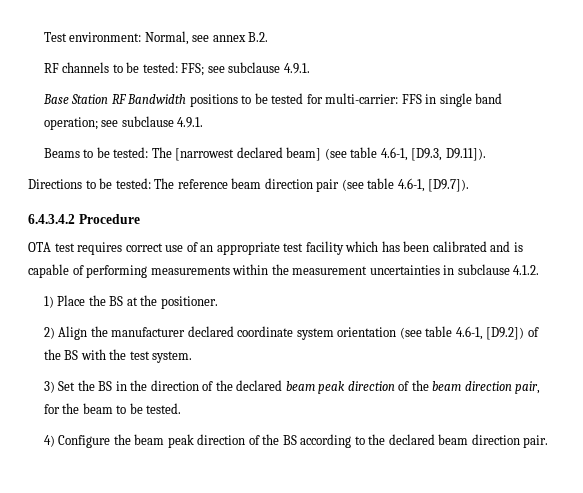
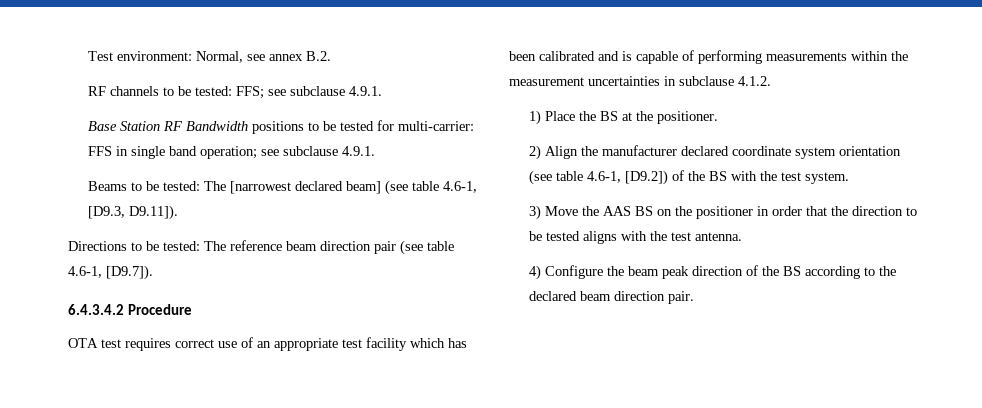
- 3) Set the BS in the direction of the declared beam peak direction of the beam direction pair, for the beam to be tested.
+ 3) Move the AAS BS on the positioner in order that the direction to be tested aligns with the test antenna.

